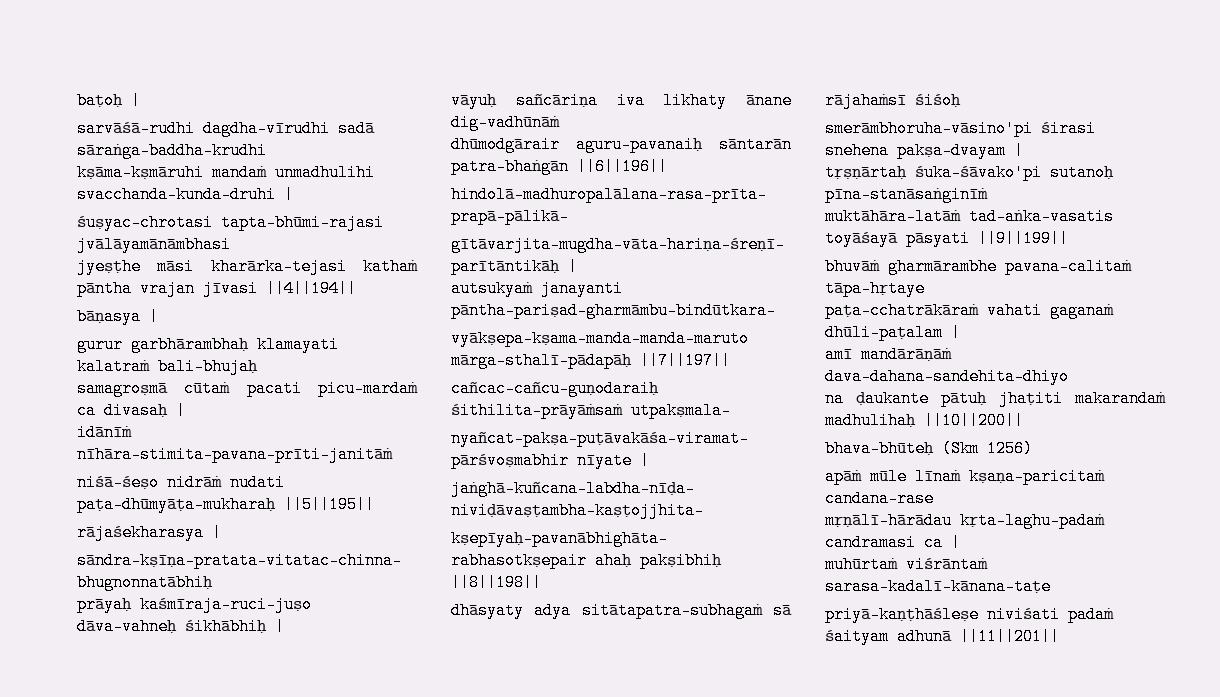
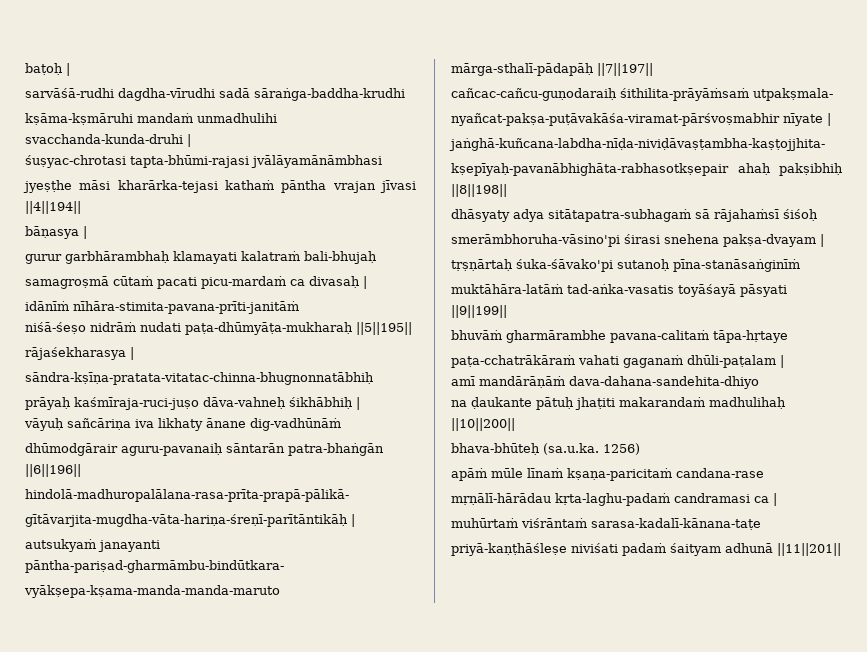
- bhava-bhūteḥ (Skm 1256)
+ bhava-bhūteḥ (sa.u.ka. 1256)

